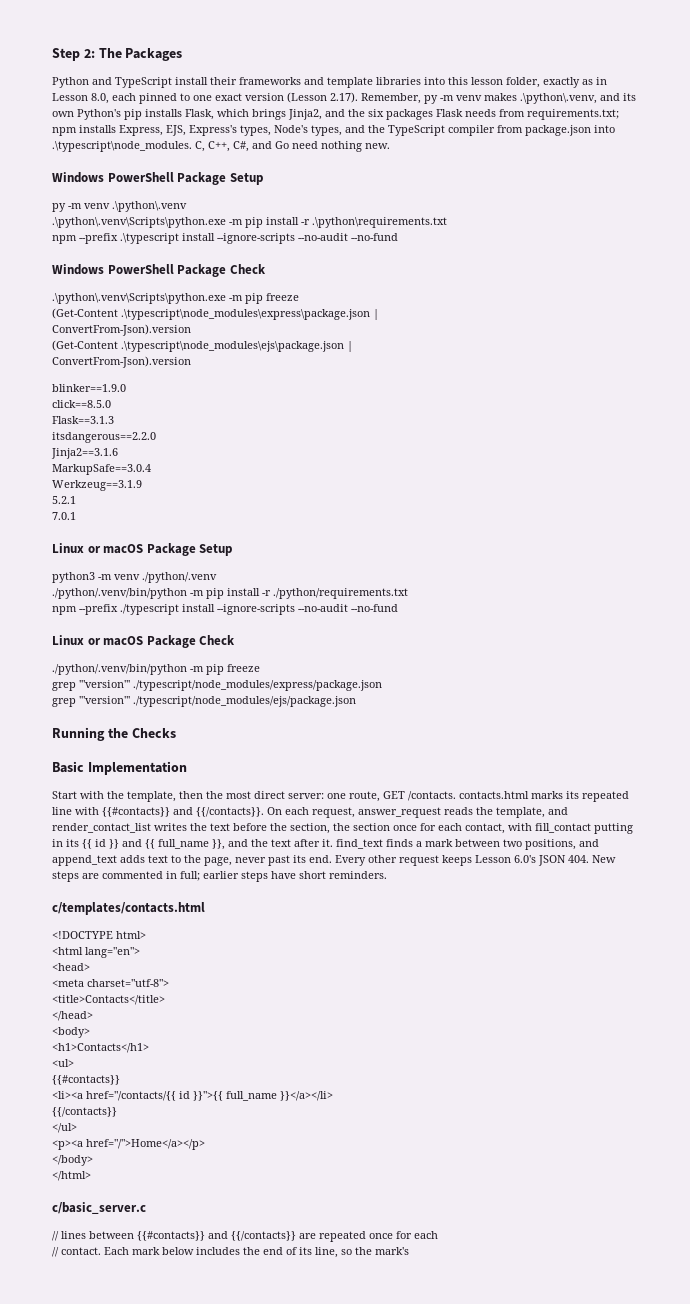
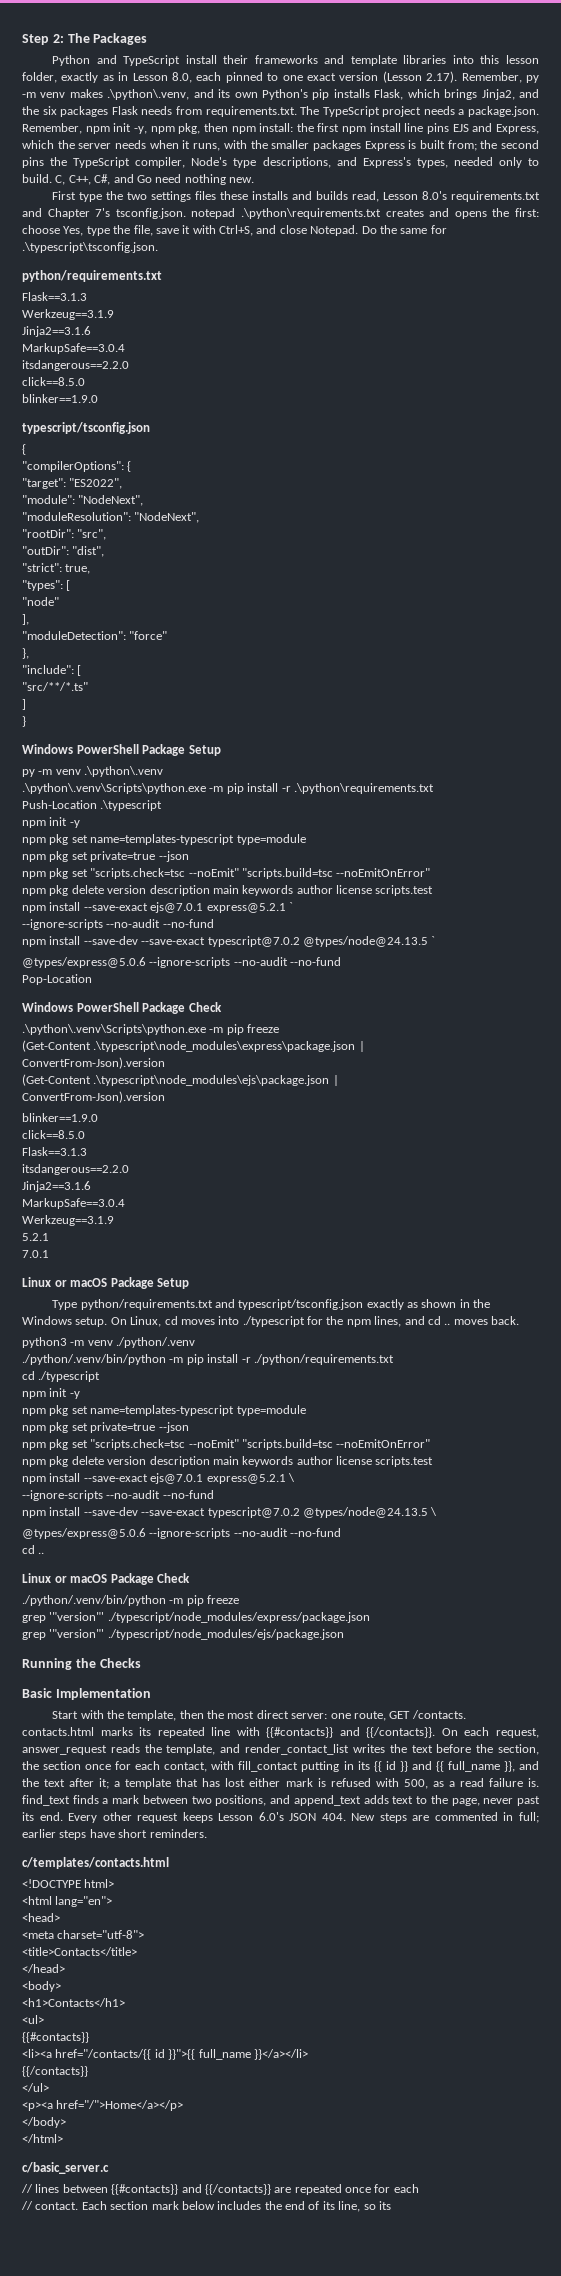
- Python and TypeScript install their frameworks and template libraries into this lesson folder, exactly as in Lesson 8.0, each pinned to one exact version (Lesson 2.17). Remember, py -m venv makes .\python\.venv, and its own Python's pip installs Flask, which brings Jinja2, and the six packages Flask needs from requirements.txt; npm installs Express, EJS, Express's types, Node's types, and the TypeScript compiler from package.json into .\typescript\node_modules. C, C++, C#, and Go need nothing new.
+ Python and TypeScript install their frameworks and template libraries into this lesson folder, exactly as in Lesson 8.0, each pinned to one exact version (Lesson 2.17). Remember, py -m venv makes .\python\.venv, and its own Python's pip installs Flask, which brings Jinja2, and the six packages Flask needs from requirements.txt. The TypeScript project needs a package.json. Remember, npm init -y, npm pkg, then npm install: the first npm install line pins EJS and Express, which the server needs when it runs, with the smaller packages Express is built from; the second pins the TypeScript compiler, Node's type descriptions, and Express's types, needed only to build. C, C++, C#, and Go need nothing new.
+ First type the two settings files these installs and builds read, Lesson 8.0's requirements.txt and Chapter 7's tsconfig.json. notepad .\python\requirements.txt creates and opens the first: choose Yes, type the file, save it with Ctrl+S, and close Notepad. Do the same for .\typescript\tsconfig.json.
+ python/requirements.txt
+ Flask==3.1.3
+ Werkzeug==3.1.9
+ Jinja2==3.1.6
+ MarkupSafe==3.0.4
+ itsdangerous==2.2.0
+ click==8.5.0
+ blinker==1.9.0
+ typescript/tsconfig.json
+ {
+ "compilerOptions": {
+ "target": "ES2022",
+ "module": "NodeNext",
+ "moduleResolution": "NodeNext",
+ "rootDir": "src",
+ "outDir": "dist",
+ "strict": true,
+ "types": [
+ "node"
+ ],
+ "moduleDetection": "force"
+ },
+ "include": [
+ "src/**/*.ts"
+ ]
+ }
- npm --prefix .\typescript install --ignore-scripts --no-audit --no-fund
+ Push-Location .\typescript
+ npm init -y
+ npm pkg set name=templates-typescript type=module
+ npm pkg set private=true --json
+ npm pkg set "scripts.check=tsc --noEmit" "scripts.build=tsc --noEmitOnError"
+ npm pkg delete version description main keywords author license scripts.test
+ npm install --save-exact ejs@7.0.1 express@5.2.1 `
+ --ignore-scripts --no-audit --no-fund
+ npm install --save-dev --save-exact typescript@7.0.2 @types/node@24.13.5 `
+ @types/express@5.0.6 --ignore-scripts --no-audit --no-fund
+ Pop-Location
+ Type python/requirements.txt and typescript/tsconfig.json exactly as shown in the Windows setup. On Linux, cd moves into ./typescript for the npm lines, and cd .. moves back.
- npm --prefix ./typescript install --ignore-scripts --no-audit --no-fund
+ cd ./typescript
+ npm init -y
+ npm pkg set name=templates-typescript type=module
+ npm pkg set private=true --json
+ npm pkg set "scripts.check=tsc --noEmit" "scripts.build=tsc --noEmitOnError"
+ npm pkg delete version description main keywords author license scripts.test
+ npm install --save-exact ejs@7.0.1 express@5.2.1 \
+ --ignore-scripts --no-audit --no-fund
+ npm install --save-dev --save-exact typescript@7.0.2 @types/node@24.13.5 \
+ @types/express@5.0.6 --ignore-scripts --no-audit --no-fund
+ cd ..
- On each request, answer_request reads the template, and render_contact_list writes the text before the section, the section once for each contact, with fill_contact putting in its {{ id }} and {{ full_name }}, and the text after it. find_text finds a mark between two positions, and append_text adds text to the page, never past its end.
+ On each request, answer_request reads the template, and render_contact_list writes the text before the section, the section once for each contact, with fill_contact putting in its {{ id }} and {{ full_name }}, and the text after it; a template that has lost either mark is refused with 500, as a read failure is. find_text finds a mark between two positions, and append_text adds text to the page, never past its end.
- Each mark below includes the end of its line, so the mark's
+ Each section mark below includes the end of its line, so its

